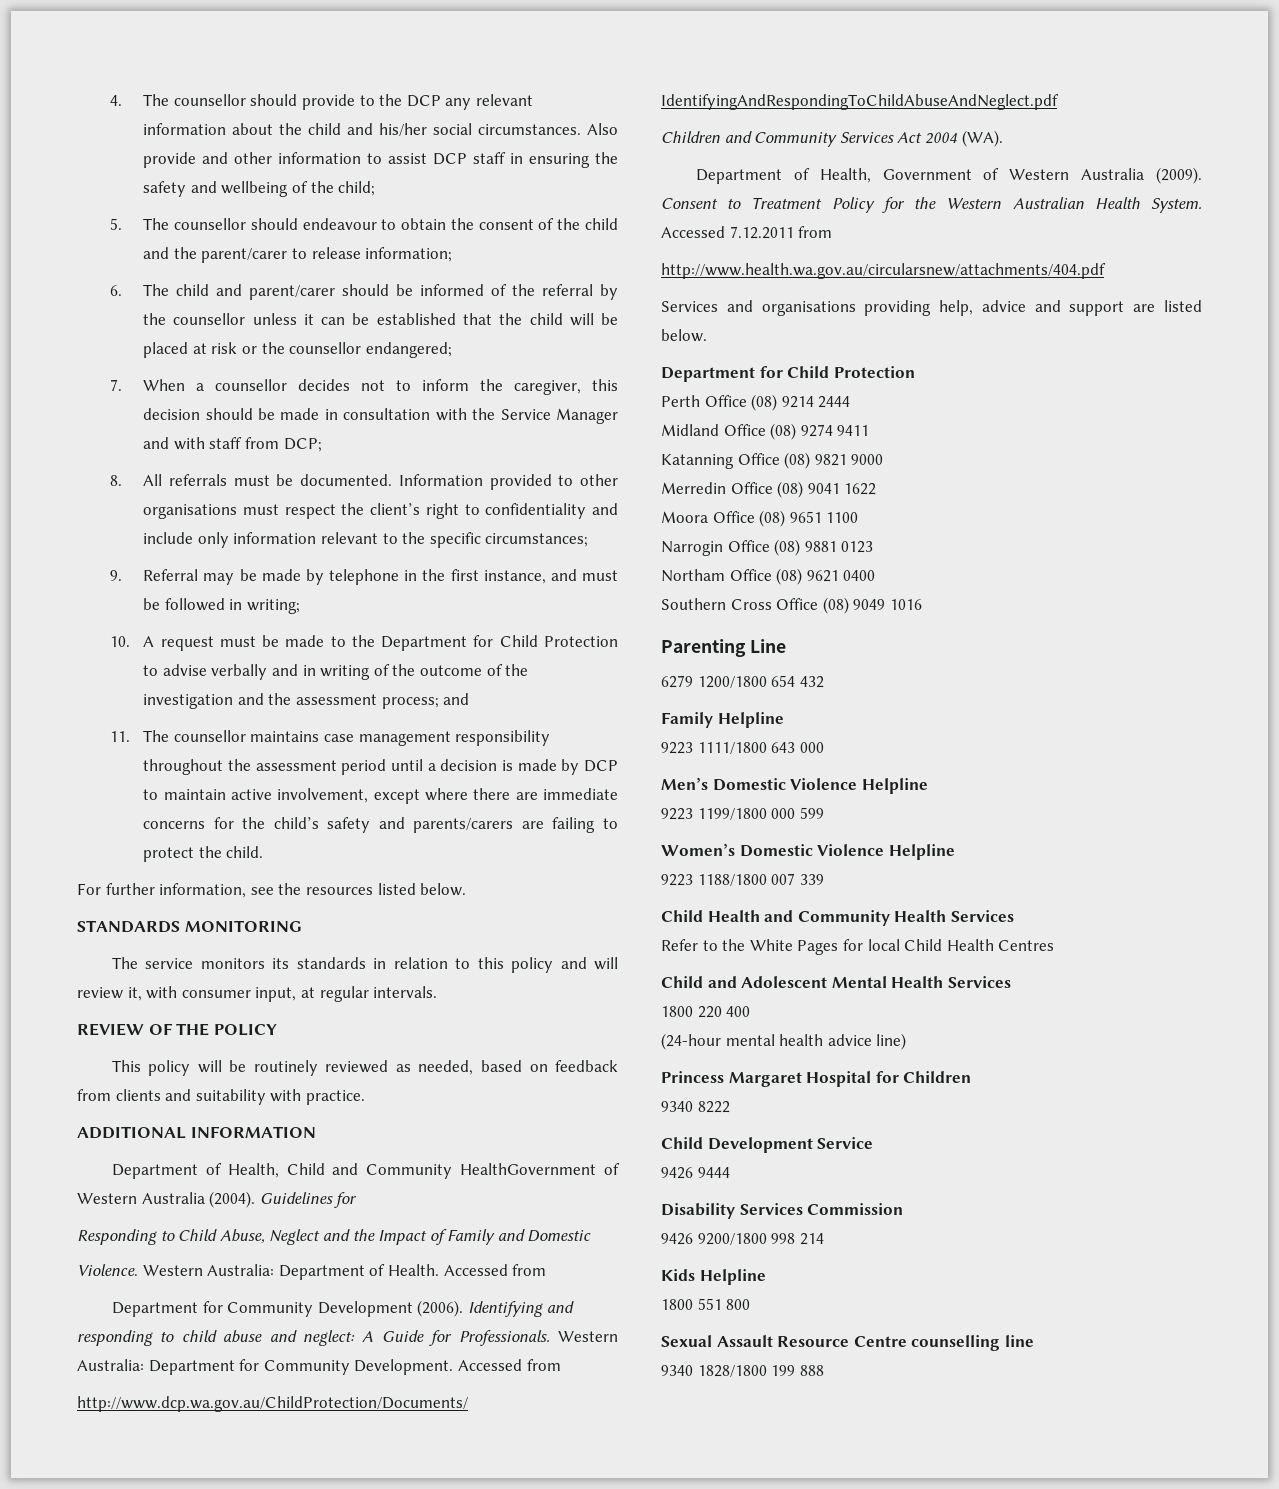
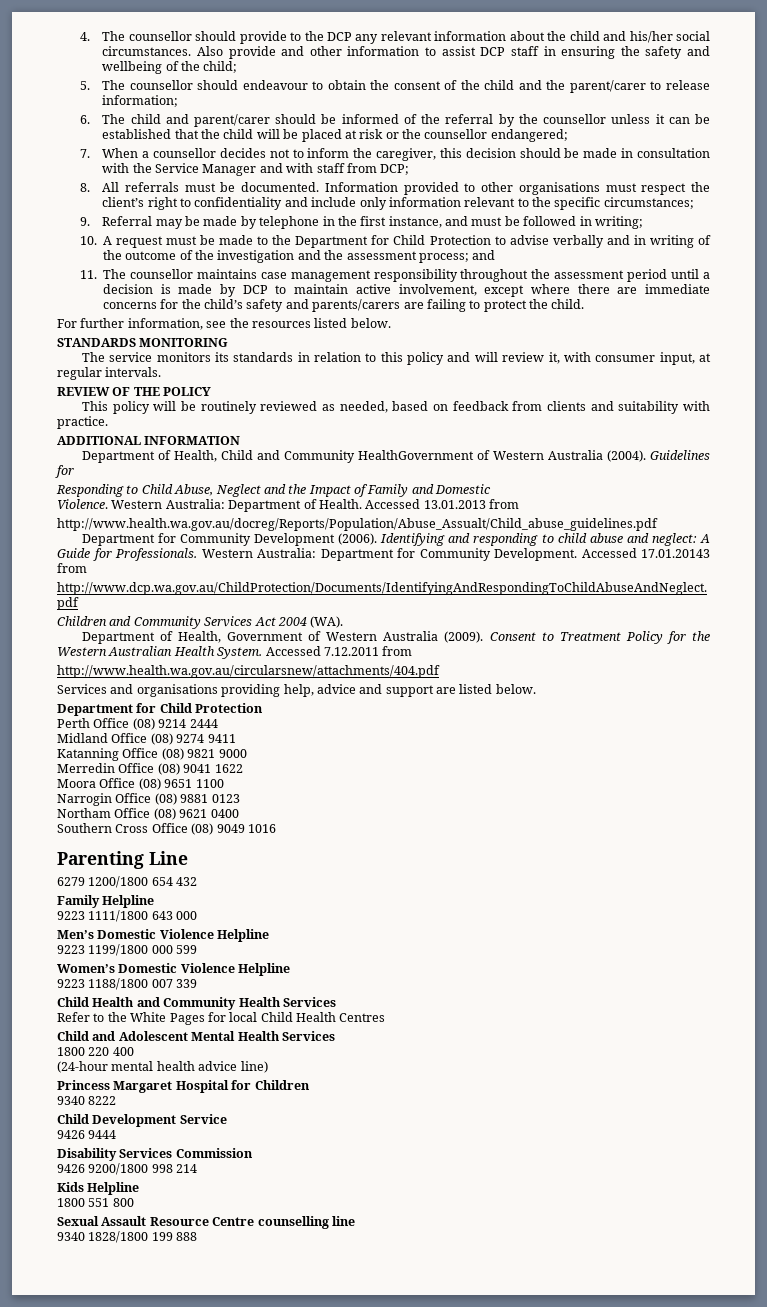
- Western Australia: Department of Health. Accessed from
+ Western Australia: Department of Health. Accessed 13.01.2013 from
+ http://www.health.wa.gov.au/docreg/Reports/Population/Abuse_Assualt/Child_abuse_guidelines.pdf
- Western Australia: Department for Community Development. Accessed from
+ Western Australia: Department for Community Development. Accessed 17.01.20143 from

